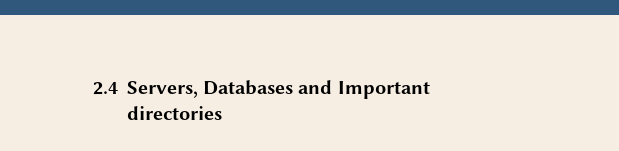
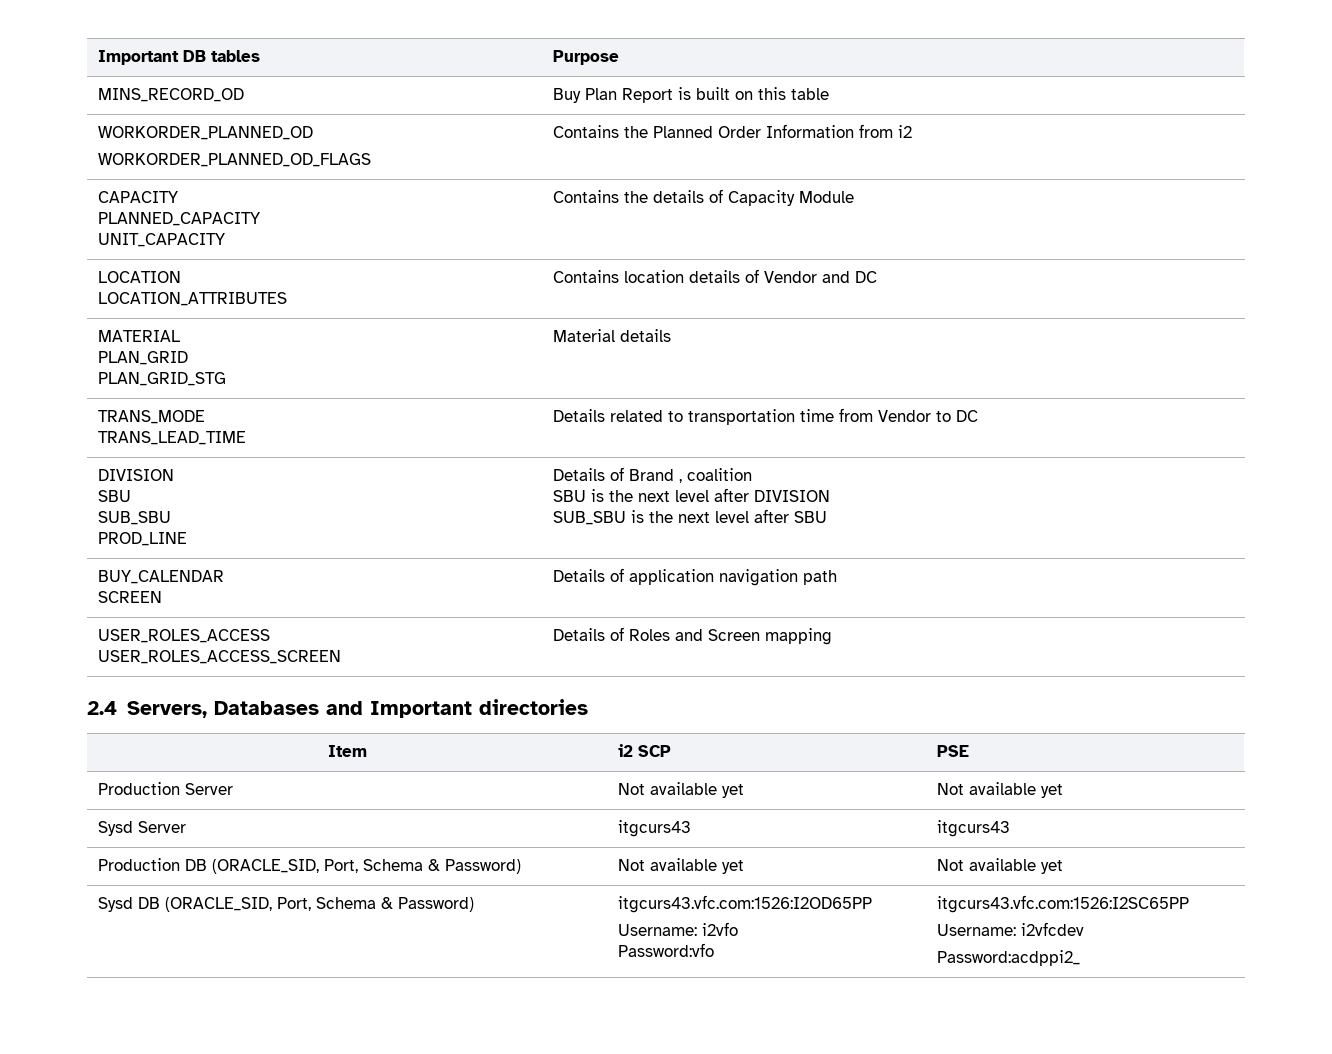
+ Important DB tables | Purpose
+ MINS_RECORD_OD | Buy Plan Report is built on this table
+ WORKORDER_PLANNED_OD
+ WORKORDER_PLANNED_OD_FLAGS | Contains the Planned Order Information from i2
+ CAPACITY
+ PLANNED_CAPACITY
+ UNIT_CAPACITY | Contains the details of Capacity Module
+ LOCATION
+ LOCATION_ATTRIBUTES | Contains location details of Vendor and DC
+ MATERIAL
+ PLAN_GRID
+ PLAN_GRID_STG | Material details
+ TRANS_MODE
+ TRANS_LEAD_TIME | Details related to transportation time from Vendor to DC
+ DIVISION
+ SBU
+ SUB_SBU
+ PROD_LINE | Details of Brand , coalition
+ SBU is the next level after DIVISION
+ SUB_SBU is the next level after SBU
+ BUY_CALENDAR
+ SCREEN | Details of application navigation path
+ USER_ROLES_ACCESS
+ USER_ROLES_ACCESS_SCREEN | Details of Roles and Screen mapping
+ Item | i2 SCP | PSE
+ Production Server | Not available yet | Not available yet
+ Sysd Server | itgcurs43 | itgcurs43
+ Production DB (ORACLE_SID, Port, Schema & Password) | Not available yet | Not available yet
+ Sysd DB (ORACLE_SID, Port, Schema & Password) | itgcurs43.vfc.com:1526:I2OD65PP
+ Username: i2vfo
+ Password:vfo | itgcurs43.vfc.com:1526:I2SC65PP
+ Username: i2vfcdev
+ Password:acdppi2_

